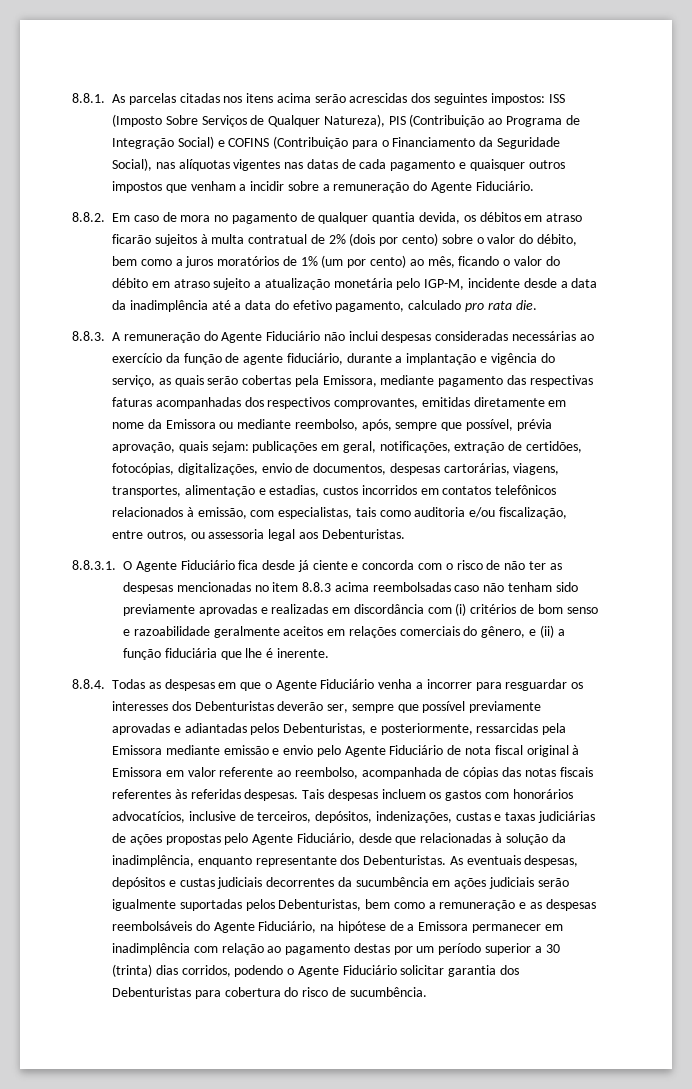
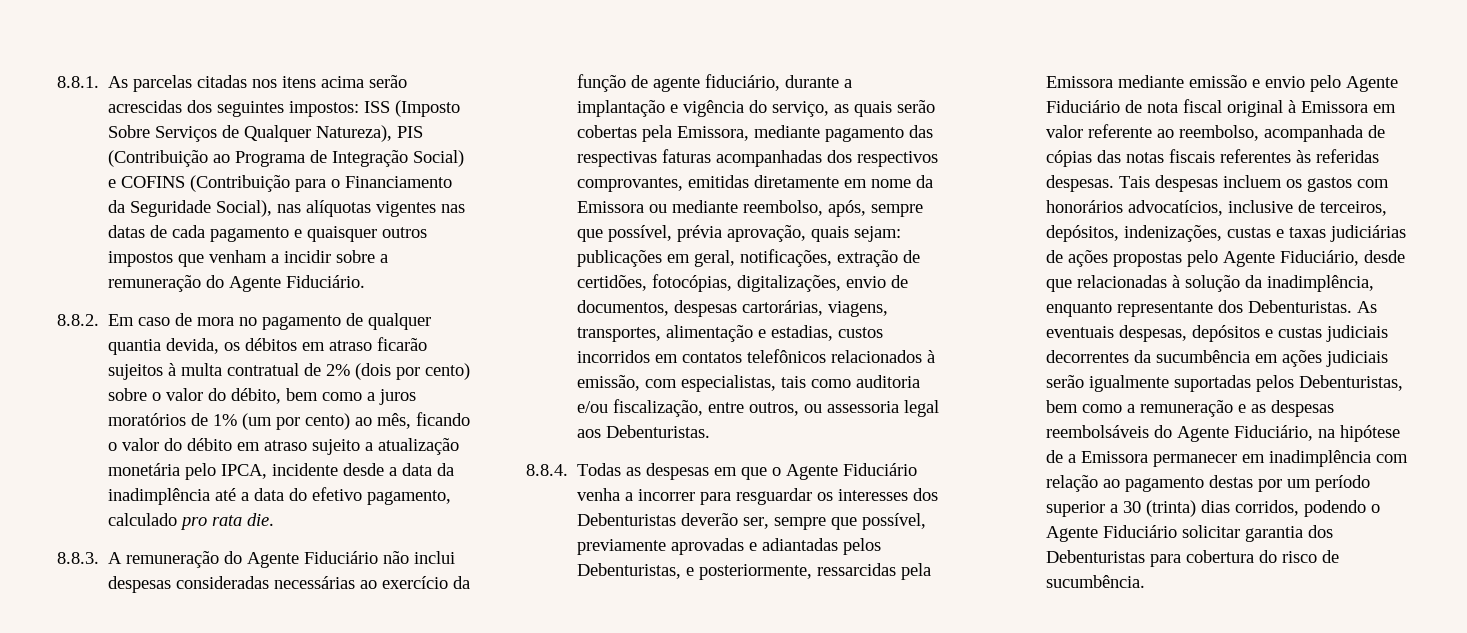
- 8.8.2. Em caso de mora no pagamento de qualquer quantia devida, os débitos em atraso ficarão sujeitos à multa contratual de 2% (dois por cento) sobre o valor do débito, bem como a juros moratórios de 1% (um por cento) ao mês, ficando o valor do débito em atraso sujeito a atualização monetária pelo IGP-M, incidente desde a data da inadimplência até a data do efetivo pagamento, calculado pro rata die.
+ 8.8.2. Em caso de mora no pagamento de qualquer quantia devida, os débitos em atraso ficarão sujeitos à multa contratual de 2% (dois por cento) sobre o valor do débito, bem como a juros moratórios de 1% (um por cento) ao mês, ficando o valor do débito em atraso sujeito a atualização monetária pelo IPCA, incidente desde a data da inadimplência até a data do efetivo pagamento, calculado pro rata die.
- 8.8.3.1. O Agente Fiduciário fica desde já ciente e concorda com o risco de não ter as despesas mencionadas no item 8.8.3 acima reembolsadas caso não tenham sido previamente aprovadas e realizadas em discordância com (i) critérios de bom senso e razoabilidade geralmente aceitos em relações comerciais do gênero, e (ii) a função fiduciária que lhe é inerente.
- 8.8.4. Todas as despesas em que o Agente Fiduciário venha a incorrer para resguardar os interesses dos Debenturistas deverão ser, sempre que possível previamente aprovadas e adiantadas pelos Debenturistas, e posteriormente, ressarcidas pela Emissora mediante emissão e envio pelo Agente Fiduciário de nota fiscal original à Emissora em valor referente ao reembolso, acompanhada de cópias das notas fiscais referentes às referidas despesas.
+ 8.8.4. Todas as despesas em que o Agente Fiduciário venha a incorrer para resguardar os interesses dos Debenturistas deverão ser, sempre que possível, previamente aprovadas e adiantadas pelos Debenturistas, e posteriormente, ressarcidas pela Emissora mediante emissão e envio pelo Agente Fiduciário de nota fiscal original à Emissora em valor referente ao reembolso, acompanhada de cópias das notas fiscais referentes às referidas despesas.

